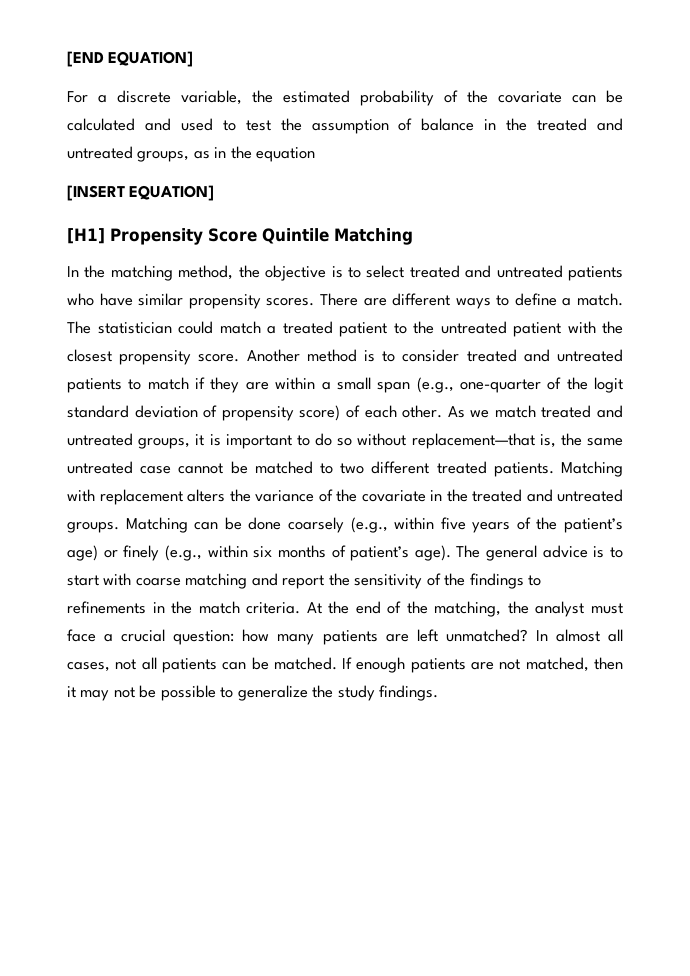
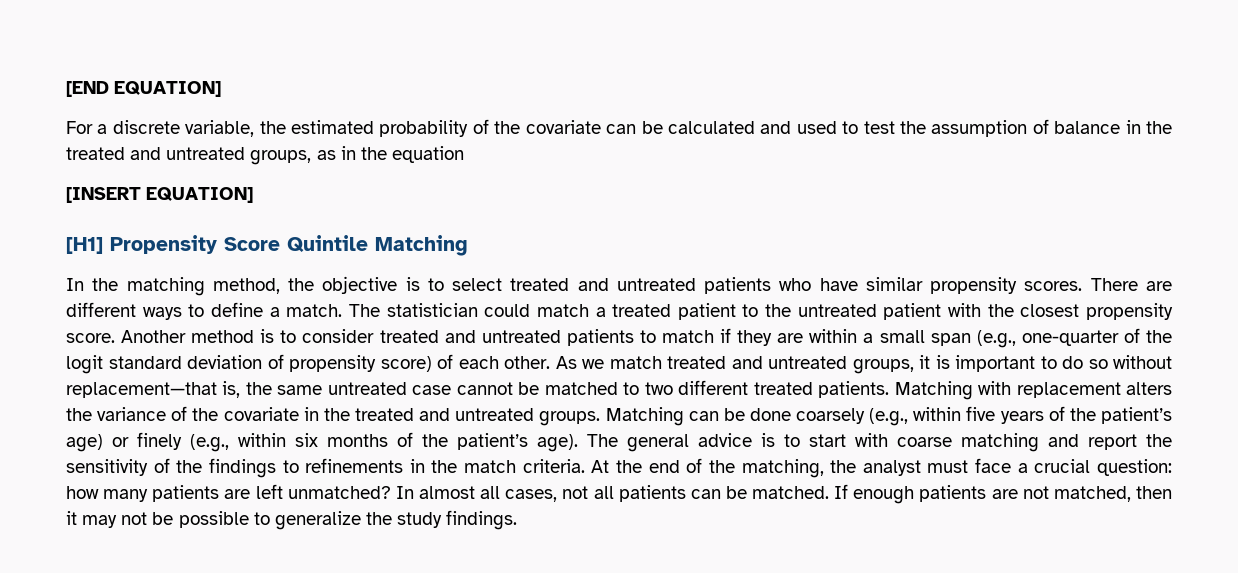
- Matching can be done coarsely (e.g., within five years of the patient’s age) or finely (e.g., within six months of patient’s age).
+ Matching can be done coarsely (e.g., within five years of the patient’s age) or finely (e.g., within six months of the patient’s age).

